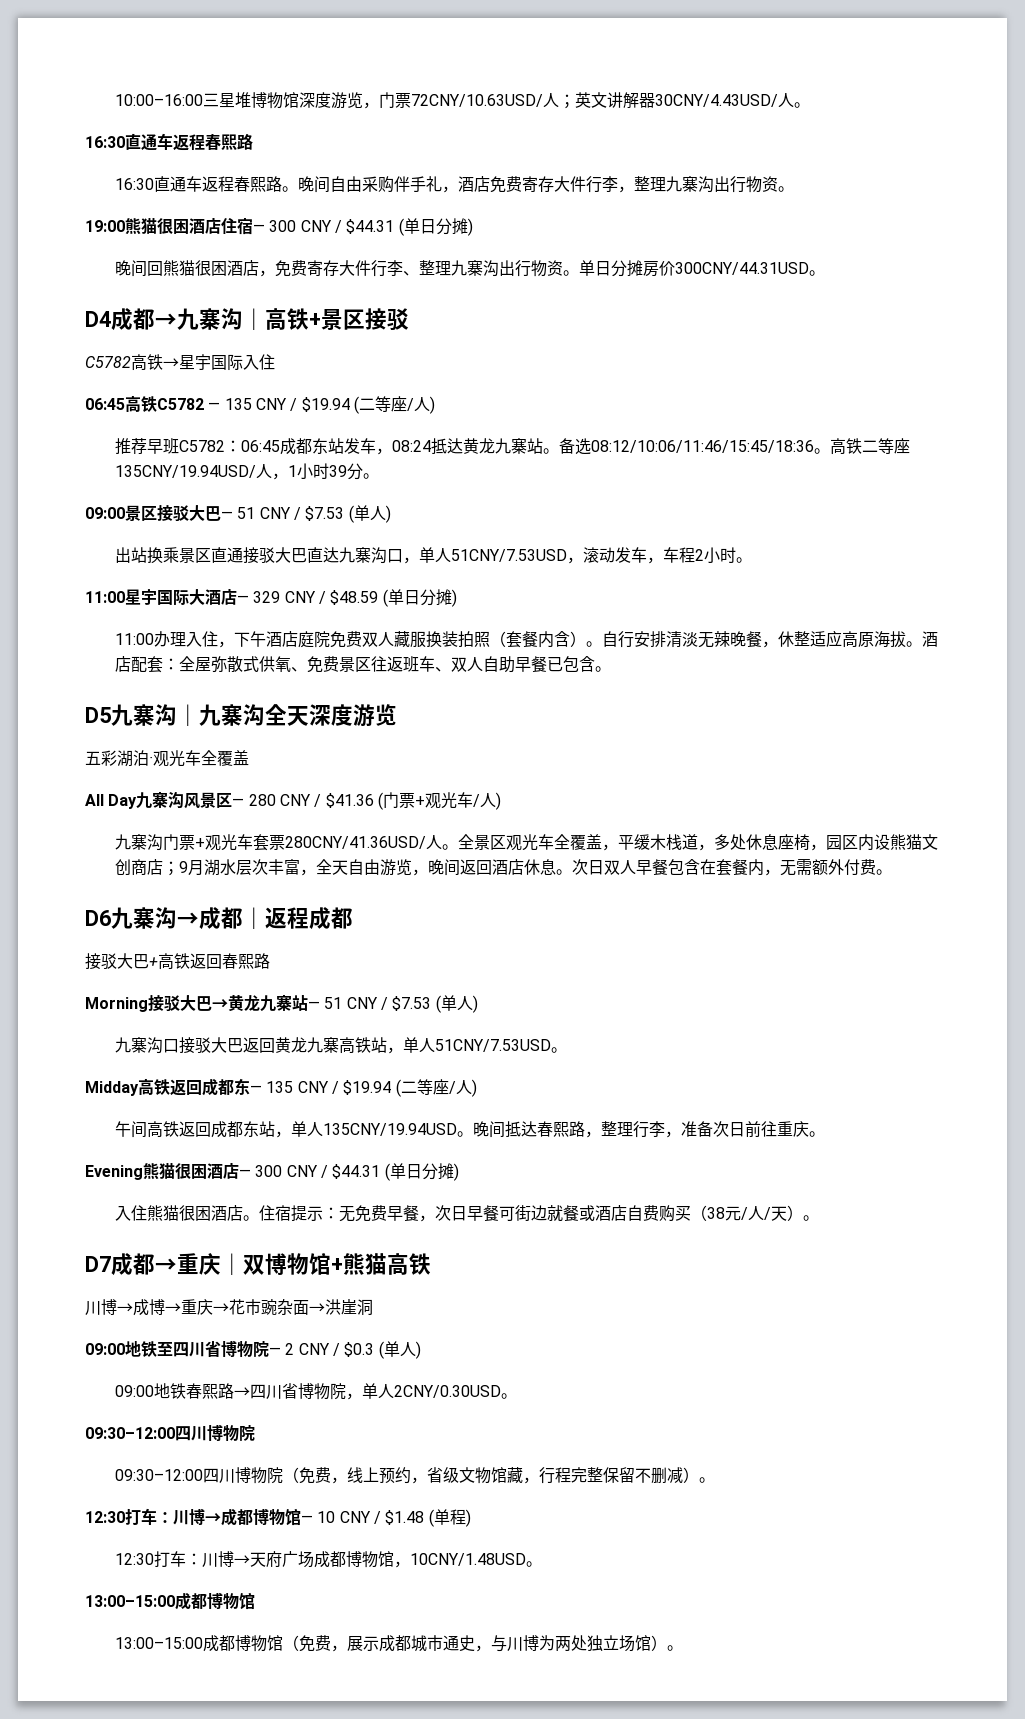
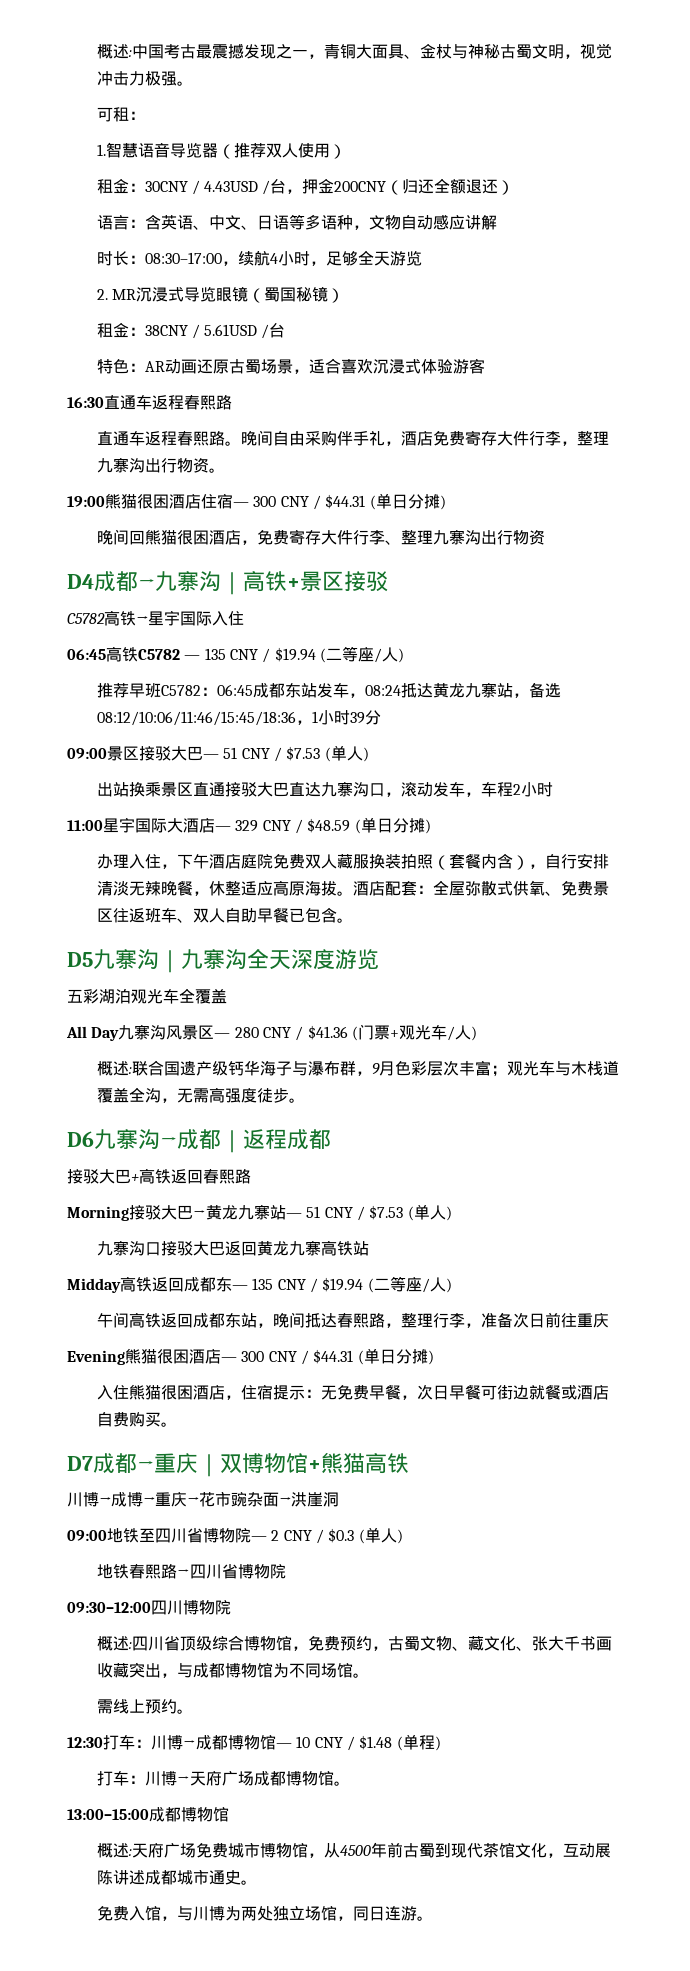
- 10:00–16:00三星堆博物馆深度游览，门票72CNY/10.63USD/人；英文讲解器30CNY/4.43USD/人。
+ 概述:中国考古最震撼发现之一，青铜大面具、金杖与神秘古蜀文明，视觉冲击力极强。
+ 可租：
+ 1.智慧语音导览器（推荐双人使用）
+ 租金：30CNY / 4.43USD /台，押金200CNY（归还全额退还）
+ 语言：含英语、中文、日语等多语种，文物自动感应讲解
+ 时长：08:30–17:00，续航4小时，足够全天游览
+ 2. MR沉浸式导览眼镜（蜀国秘镜）
+ 租金：38CNY / 5.61USD /台
+ 特色：AR动画还原古蜀场景，适合喜欢沉浸式体验游客
- 16:30直通车返程春熙路。
+ 直通车返程春熙路。
- 晚间回熊猫很困酒店，免费寄存大件行李、整理九寨沟出行物资。单日分摊房价300CNY/44.31USD。
+ 晚间回熊猫很困酒店，免费寄存大件行李、整理九寨沟出行物资
- 推荐早班C5782：06:45成都东站发车，08:24抵达黄龙九寨站。备选08:12/10:06/11:46/15:45/18:36。高铁二等座135CNY/19.94USD/人，1小时39分。
+ 推荐早班C5782：06:45成都东站发车，08:24抵达黄龙九寨站，备选08:12/10:06/11:46/15:45/18:36，1小时39分
- 出站换乘景区直通接驳大巴直达九寨沟口，单人51CNY/7.53USD，滚动发车，车程2小时。
+ 出站换乘景区直通接驳大巴直达九寨沟口，滚动发车，车程2小时
- 11:00办理入住，下午酒店庭院免费双人藏服换装拍照（套餐内含）。自行安排清淡无辣晚餐，休整适应高原海拔。
+ 办理入住，下午酒店庭院免费双人藏服换装拍照（套餐内含），自行安排清淡无辣晚餐，休整适应高原海拔。
- 九寨沟门票+观光车套票280CNY/41.36USD/人。全景区观光车全覆盖，平缓木栈道，多处休息座椅，园区内设熊猫文创商店；9月湖水层次丰富，全天自由游览，晚间返回酒店休息。次日双人早餐包含在套餐内，无需额外付费。
+ 概述:联合国遗产级钙华海子与瀑布群，9月色彩层次丰富；观光车与木栈道覆盖全沟，无需高强度徒步。
- 九寨沟口接驳大巴返回黄龙九寨高铁站，单人51CNY/7.53USD。
+ 九寨沟口接驳大巴返回黄龙九寨高铁站
- 午间高铁返回成都东站，单人135CNY/19.94USD。晚间抵达春熙路，整理行李，准备次日前往重庆。
+ 午间高铁返回成都东站，晚间抵达春熙路，整理行李，准备次日前往重庆
- 入住熊猫很困酒店。住宿提示：无免费早餐，次日早餐可街边就餐或酒店自费购买（38元/人/天）。
+ 入住熊猫很困酒店，住宿提示：无免费早餐，次日早餐可街边就餐或酒店自费购买。
- 09:00地铁春熙路→四川省博物院，单人2CNY/0.30USD。
+ 地铁春熙路→四川省博物院
- 09:30–12:00四川博物院（免费，线上预约，省级文物馆藏，行程完整保留不删减）。
+ 概述:四川省顶级综合博物馆，免费预约，古蜀文物、藏文化、张大千书画收藏突出，与成都博物馆为不同场馆。
+ 需线上预约。
- 12:30打车：川博→天府广场成都博物馆，10CNY/1.48USD。
+ 打车：川博→天府广场成都博物馆。
- 13:00–15:00成都博物馆（免费，展示成都城市通史，与川博为两处独立场馆）。
+ 概述:天府广场免费城市博物馆，从4500年前古蜀到现代茶馆文化，互动展陈讲述成都城市通史。
+ 免费入馆，与川博为两处独立场馆，同日连游。

